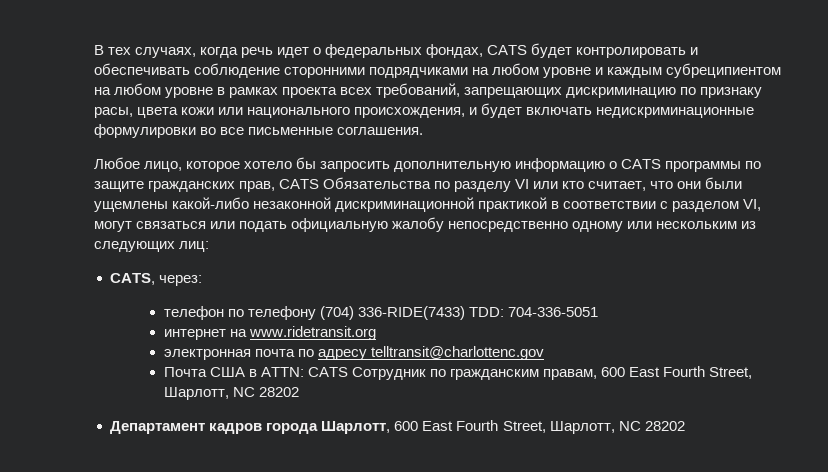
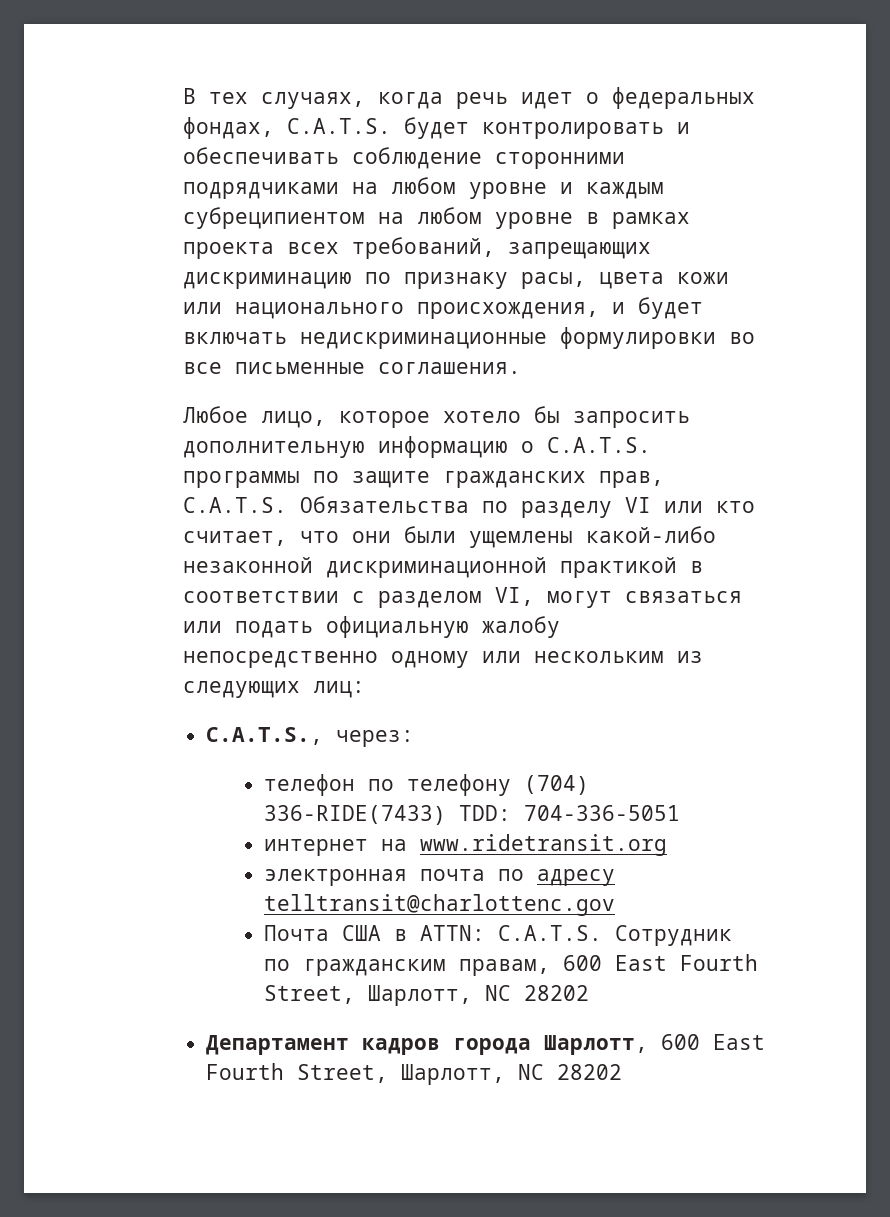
- В тех случаях, когда речь идет о федеральных фондах, CATS будет контролировать и обеспечивать соблюдение сторонними подрядчиками на любом уровне и каждым субреципиентом на любом уровне в рамках проекта всех требований, запрещающих дискриминацию по признаку расы, цвета кожи или национального происхождения, и будет включать недискриминационные формулировки во все письменные соглашения.
+ В тех случаях, когда речь идет о федеральных фондах, C.A.T.S. будет контролировать и обеспечивать соблюдение сторонними подрядчиками на любом уровне и каждым субреципиентом на любом уровне в рамках проекта всех требований, запрещающих дискриминацию по признаку расы, цвета кожи или национального происхождения, и будет включать недискриминационные формулировки во все письменные соглашения.
- Любое лицо, которое хотело бы запросить дополнительную информацию о CATS программы по защите гражданских прав, CATS Обязательства по разделу VI или кто считает, что они были ущемлены какой-либо незаконной дискриминационной практикой в соответствии с разделом VI, могут связаться или подать официальную жалобу непосредственно одному или нескольким из следующих лиц:
+ Любое лицо, которое хотело бы запросить дополнительную информацию о C.A.T.S. программы по защите гражданских прав, C.A.T.S. Обязательства по разделу VI или кто считает, что они были ущемлены какой-либо незаконной дискриминационной практикой в соответствии с разделом VI, могут связаться или подать официальную жалобу непосредственно одному или нескольким из следующих лиц:
- CATS, через:
+ C.A.T.S., через:
- Почта США в ATTN: CATS Сотрудник по гражданским правам, 600 East Fourth Street, Шарлотт, NC 28202
+ Почта США в ATTN: C.A.T.S. Сотрудник по гражданским правам, 600 East Fourth Street, Шарлотт, NC 28202

